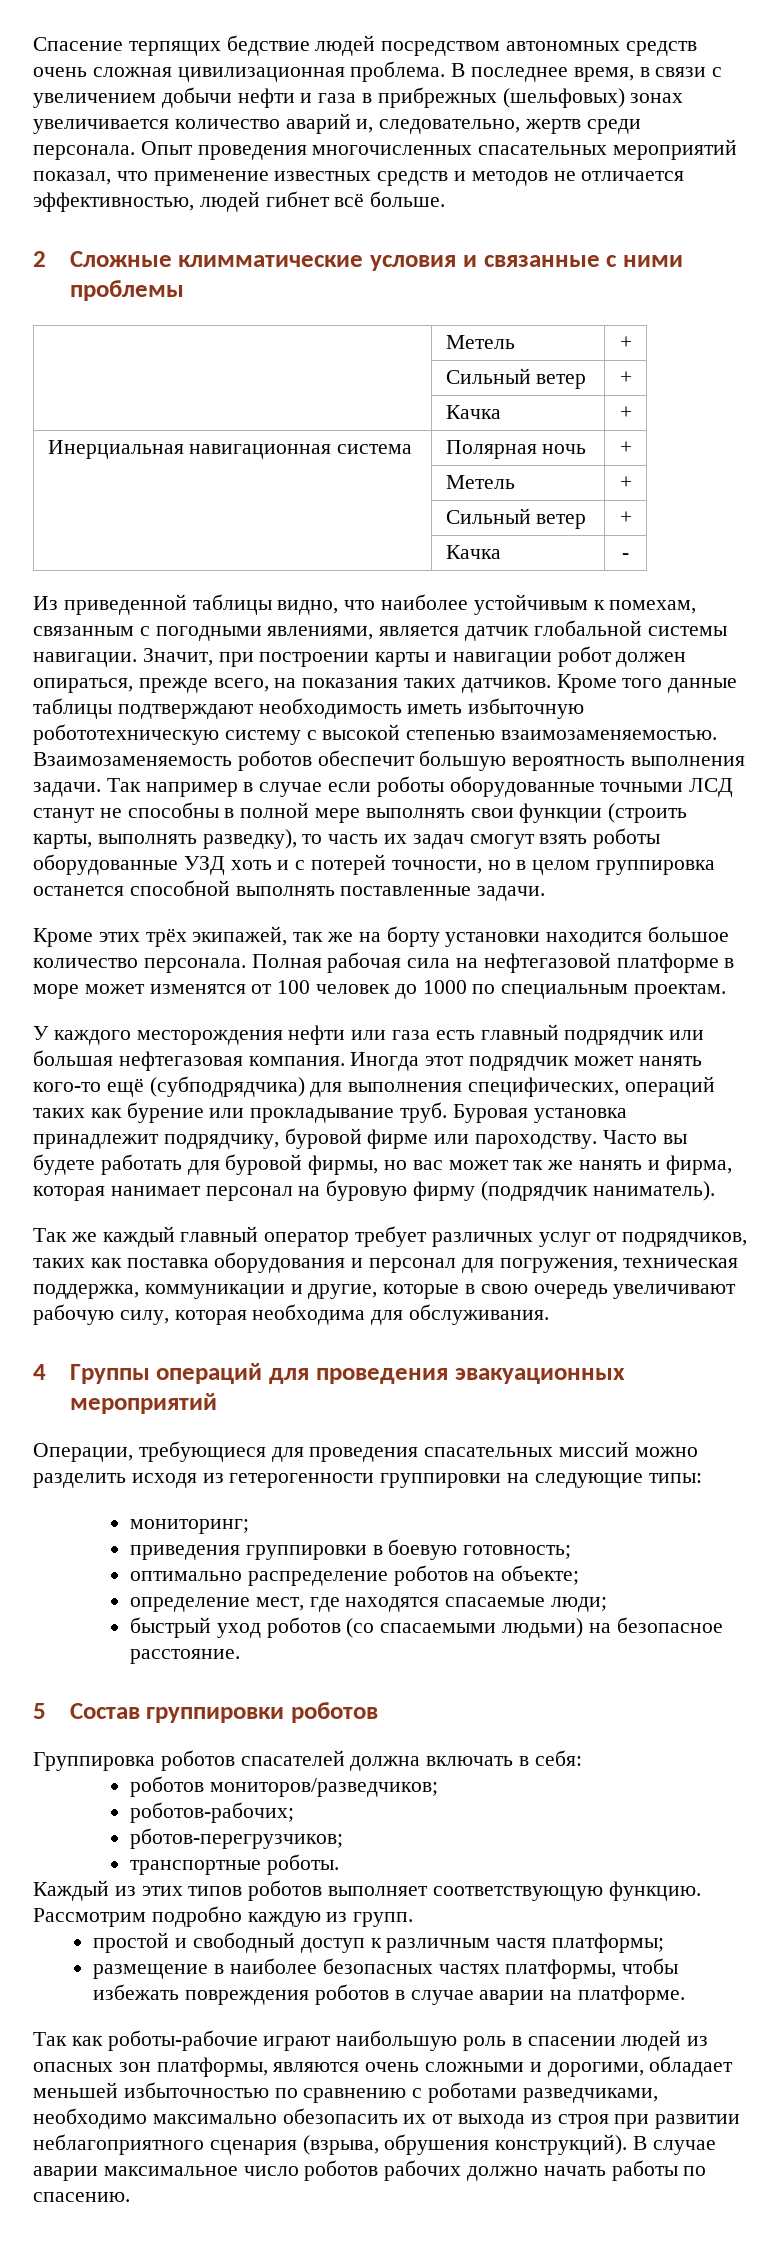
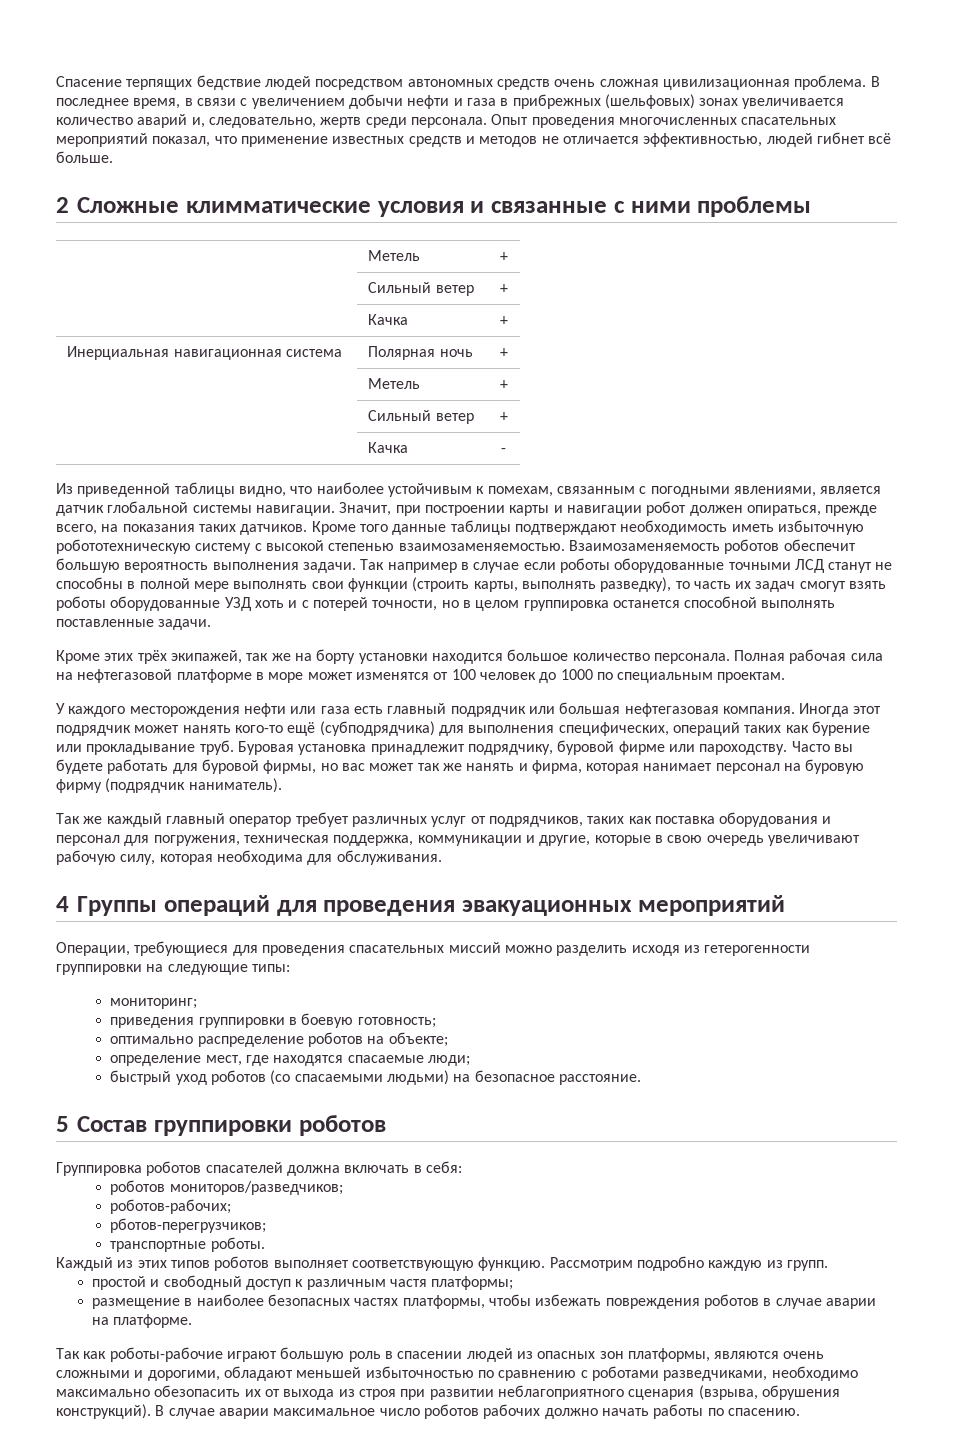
- Так как роботы-рабочие играют наибольшую роль в спасении людей из опасных зон платформы, являются очень сложными и дорогими, обладает меньшей избыточностью по сравнению с роботами разведчиками, необходимо максимально обезопасить их от выхода из строя при развитии неблагоприятного сценария (взрыва, обрушения конструкций).
+ Так как роботы-рабочие играют большую роль в спасении людей из опасных зон платформы, являются очень сложными и дорогими, обладают меньшей избыточностью по сравнению с роботами разведчиками, необходимо максимально обезопасить их от выхода из строя при развитии неблагоприятного сценария (взрыва, обрушения конструкций).

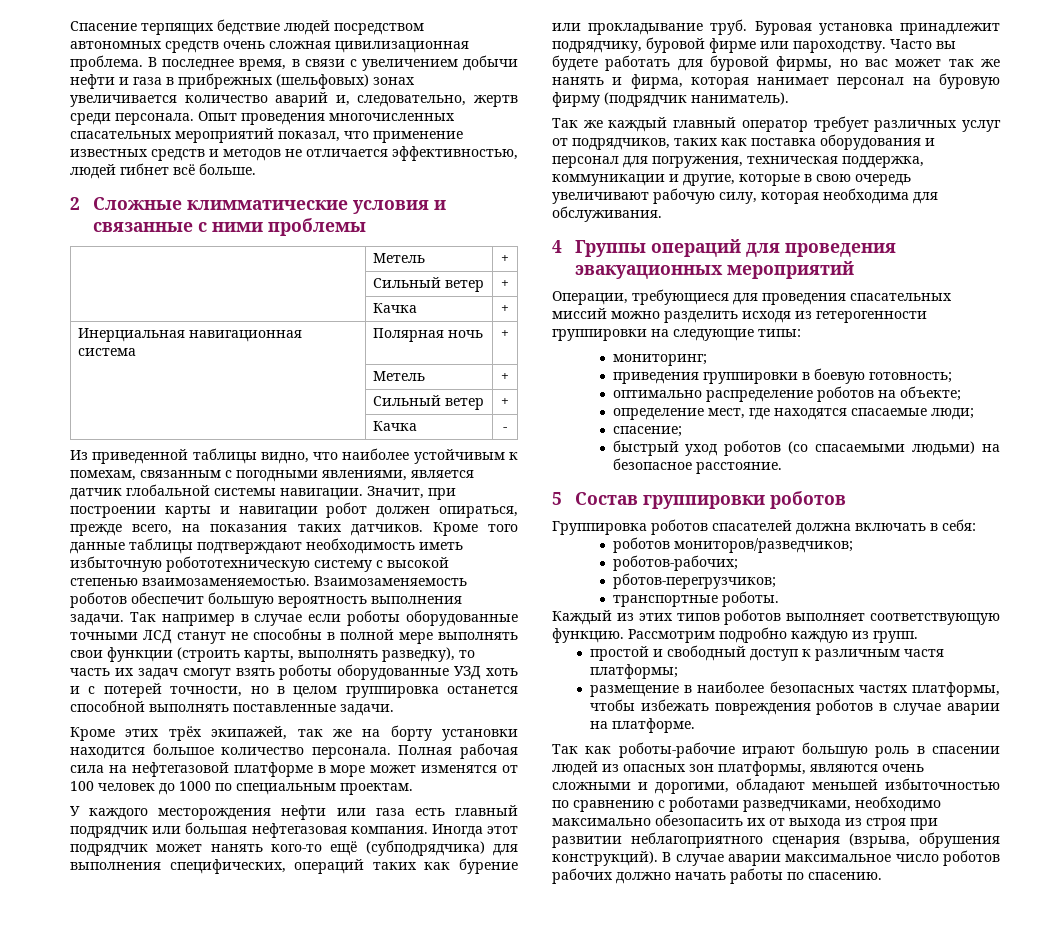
+ спасение;

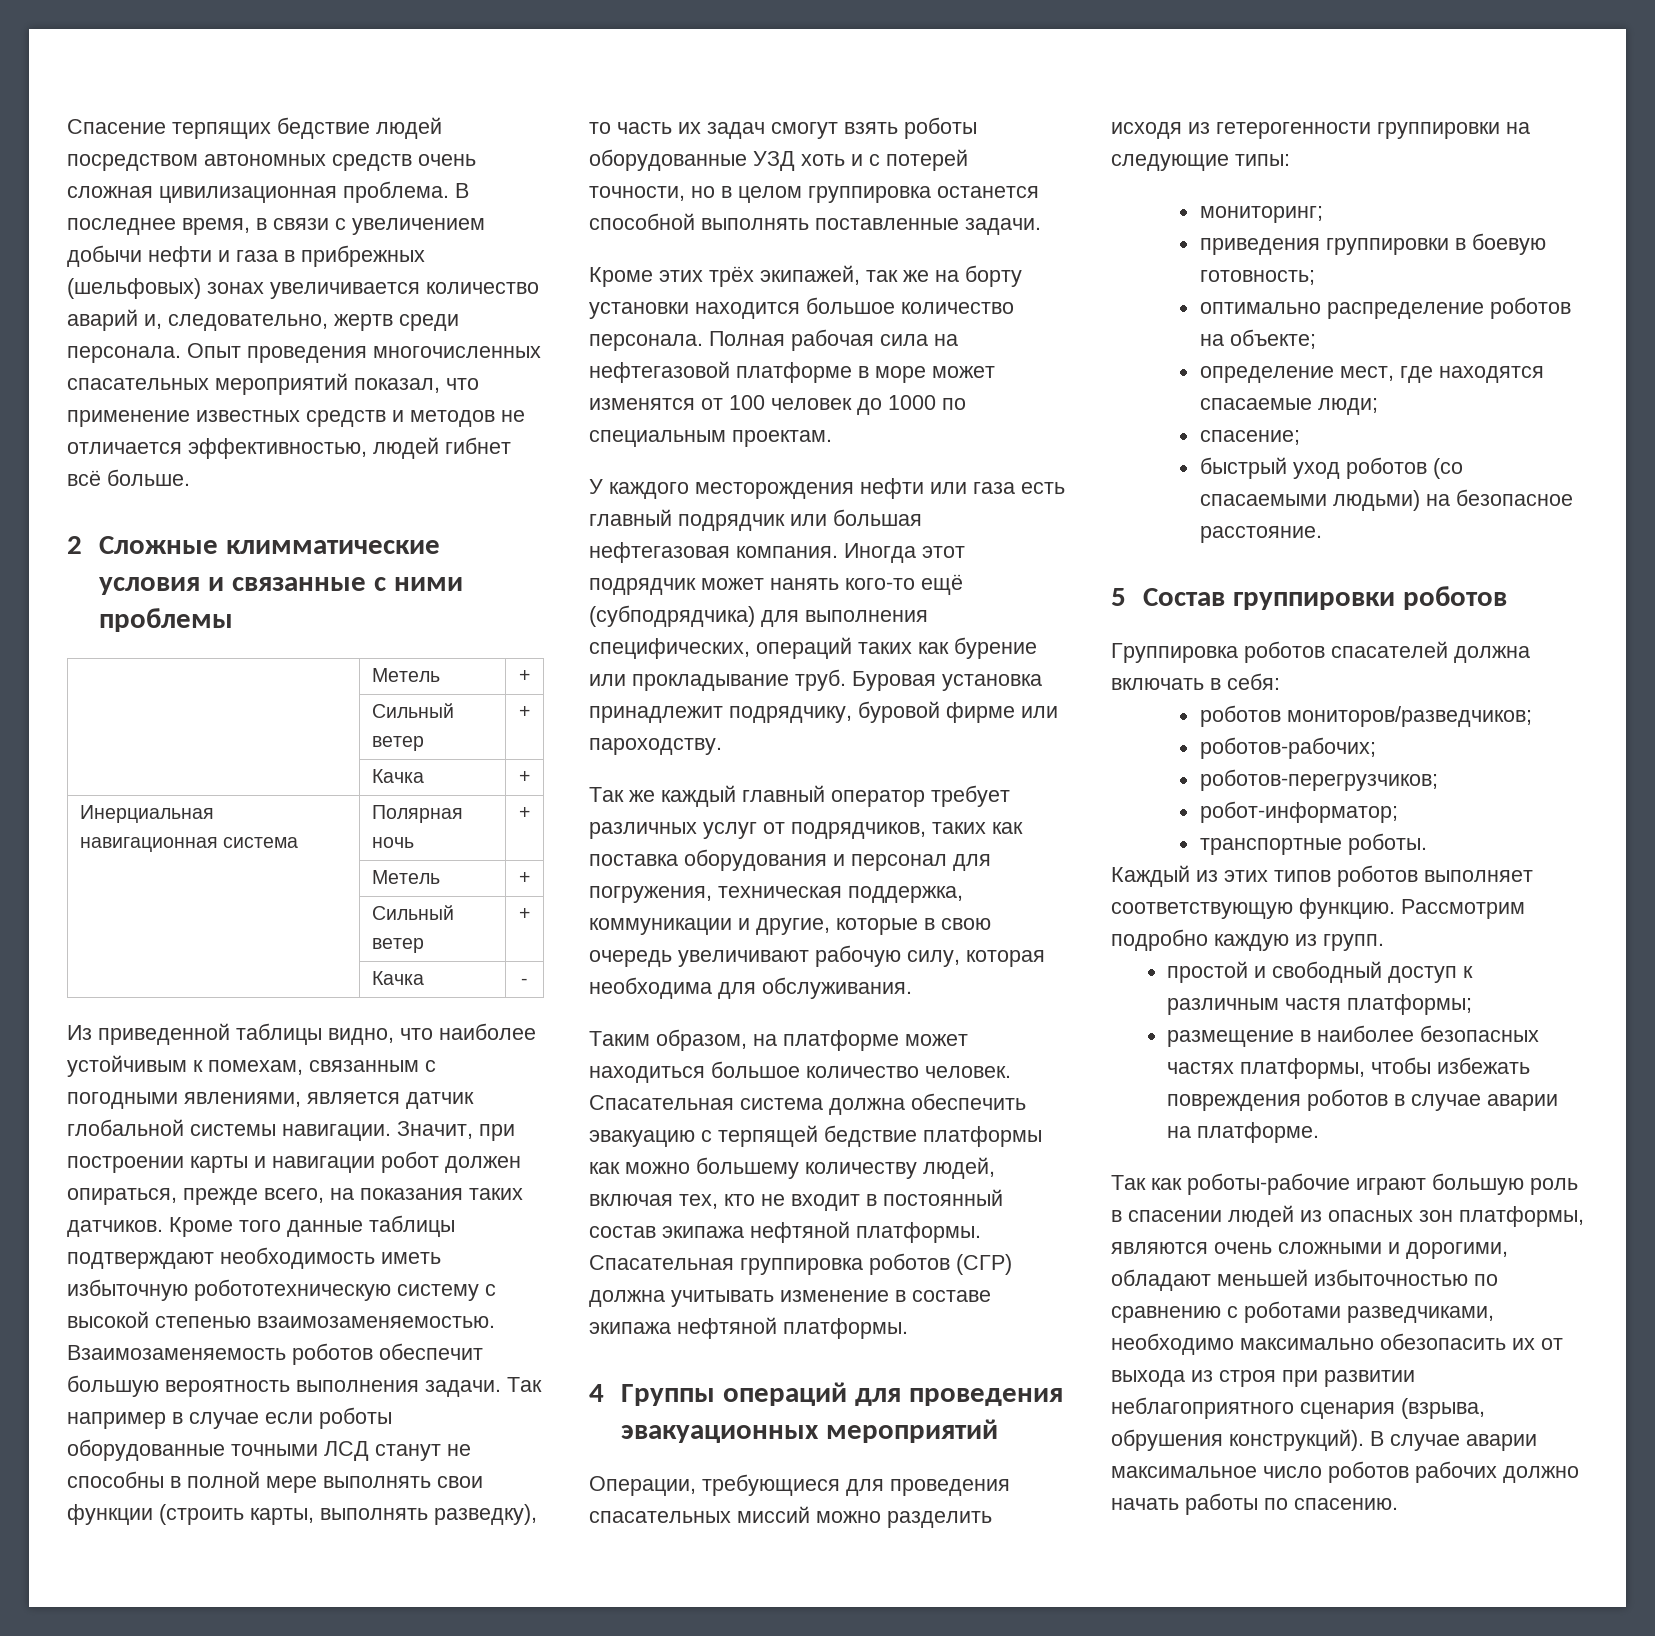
- Часто вы будете работать для буровой фирмы, но вас может так же нанять и фирма, которая нанимает персонал на буровую фирму (подрядчик наниматель).
+ Таким образом, на платформе может находиться большое количество человек. Спасательная система должна обеспечить эвакуацию с терпящей бедствие платформы как можно большему количеству людей, включая тех, кто не входит в постоянный состав экипажа нефтяной платформы. Спасательная группировка роботов (СГР) должна учитывать изменение в составе экипажа нефтяной платформы.
- рботов-перегрузчиков;
+ роботов-перегрузчиков;
+ робот-информатор;

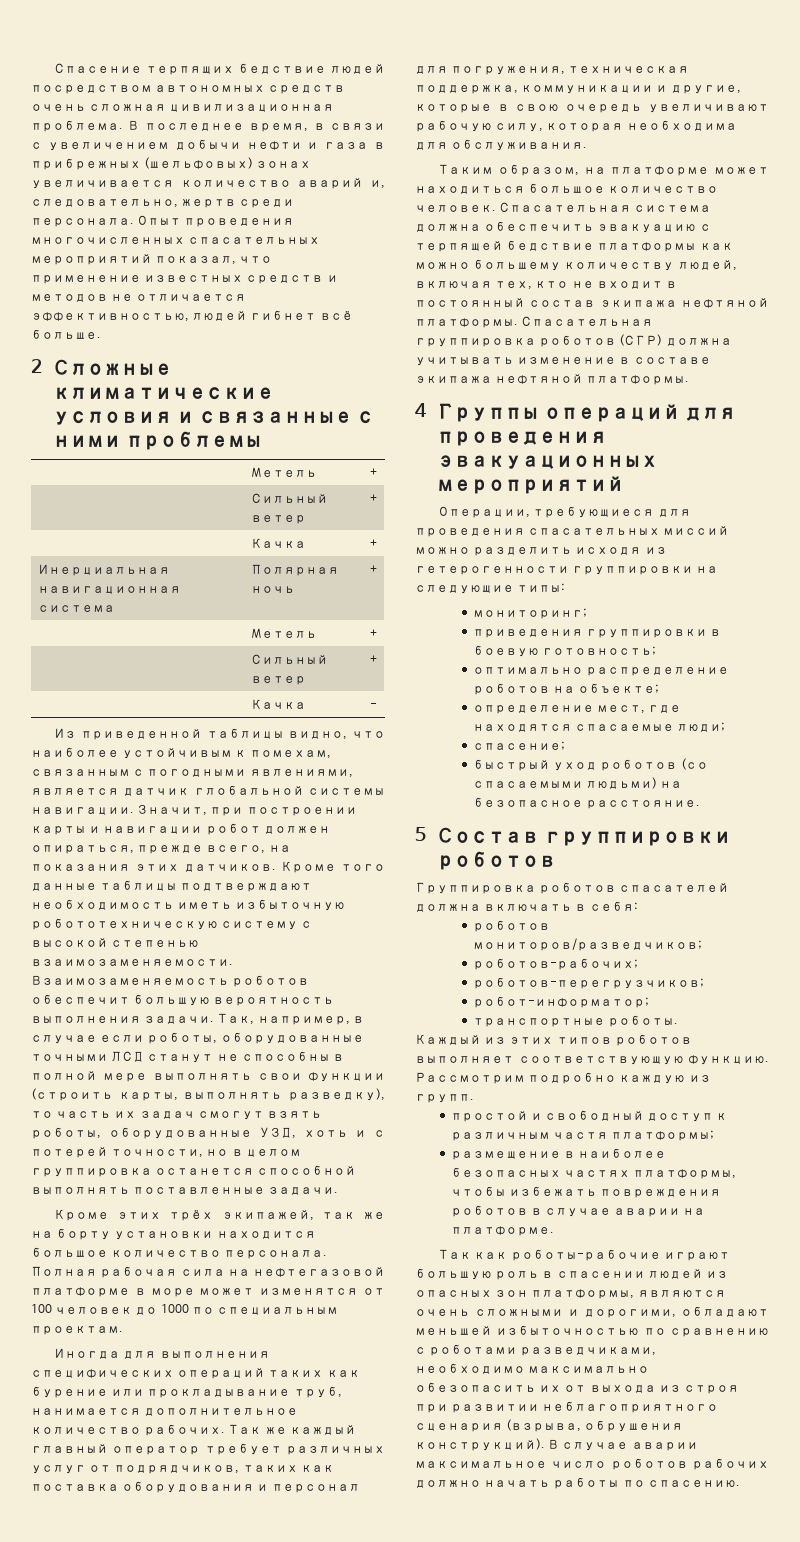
- 2 Сложные климматические условия и связанные с ними проблемы
+ 2 Сложные климатические условия и связанные с ними проблемы
- Значит, при построении карты и навигации робот должен опираться, прежде всего, на показания таких датчиков.
+ Значит, при построении карты и навигации робот должен опираться, прежде всего, на показания этих датчиков.
- Кроме того данные таблицы подтверждают необходимость иметь избыточную робототехническую систему с высокой степенью взаимозаменяемостью.
+ Кроме того данные таблицы подтверждают необходимость иметь избыточную робототехническую систему с высокой степенью взаимозаменяемости.
- Так например в случае если роботы оборудованные точными ЛСД станут не способны в полной мере выполнять свои функции (строить карты, выполнять разведку), то часть их задач смогут взять роботы оборудованные УЗД хоть и с потерей точности, но в целом группировка останется способной выполнять поставленные задачи.
+ Так, например, в случае если роботы, оборудованные точными ЛСД станут не способны в полной мере выполнять свои функции (строить карты, выполнять разведку), то часть их задач смогут взять роботы, оборудованные УЗД, хоть и с потерей точности, но в целом группировка останется способной выполнять поставленные задачи.
- У каждого месторождения нефти или газа есть главный подрядчик или большая нефтегазовая компания. Иногда этот подрядчик может нанять кого-то ещё (субподрядчика) для выполнения специфических, операций таких как бурение или прокладывание труб. Буровая установка принадлежит подрядчику, буровой фирме или пароходству.
- Так же каждый главный оператор требует различных услуг от подрядчиков, таких как поставка оборудования и персонал для погружения, техническая поддержка, коммуникации и другие, которые в свою очередь увеличивают рабочую силу, которая необходима для обслуживания.
+ Иногда для выполнения специфических операций таких как бурение или прокладывание труб, нанимается дополнительное количество рабочих. Так же каждый главный оператор требует различных услуг от подрядчиков, таких как поставка оборудования и персонал для погружения, техническая поддержка, коммуникации и другие, которые в свою очередь увеличивают рабочую силу, которая необходима для обслуживания.

